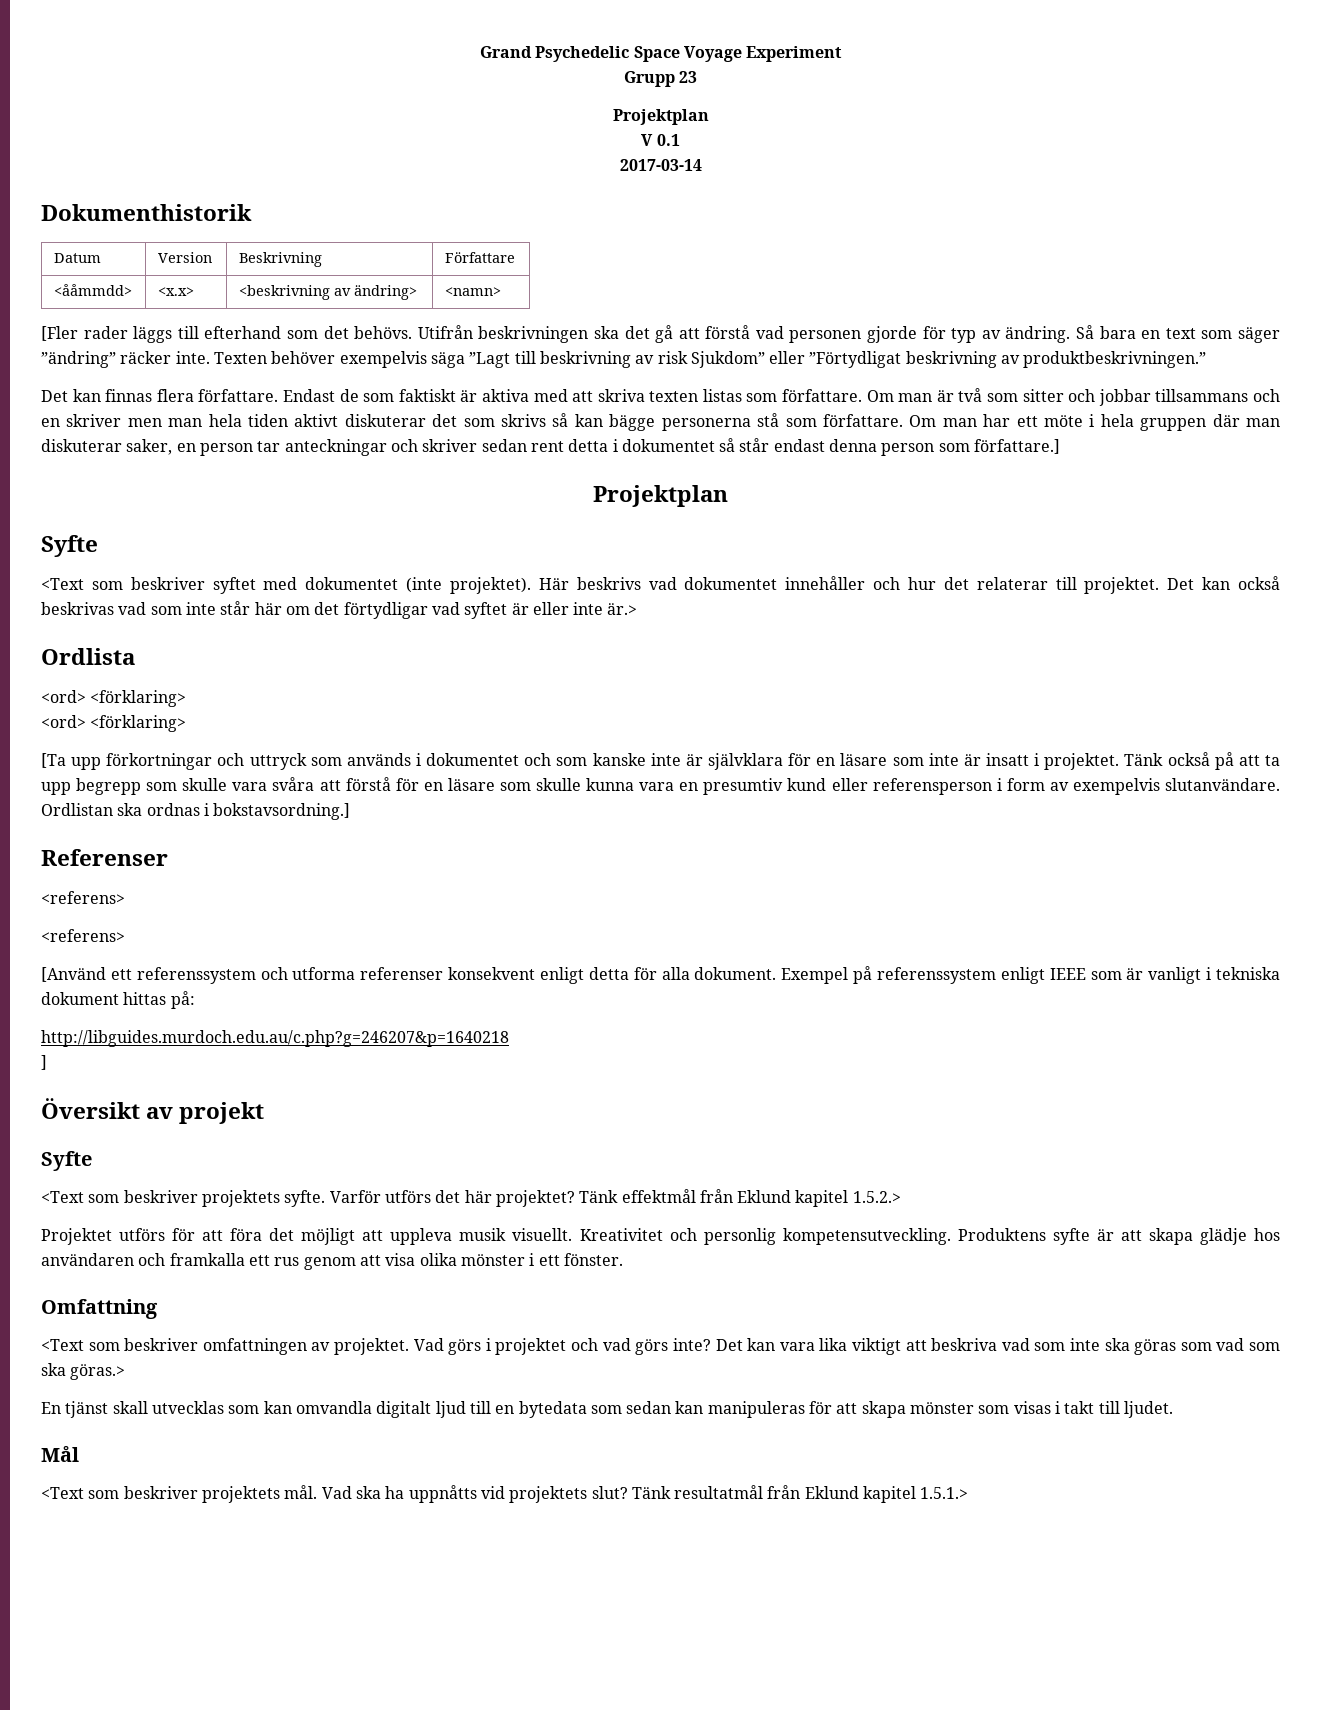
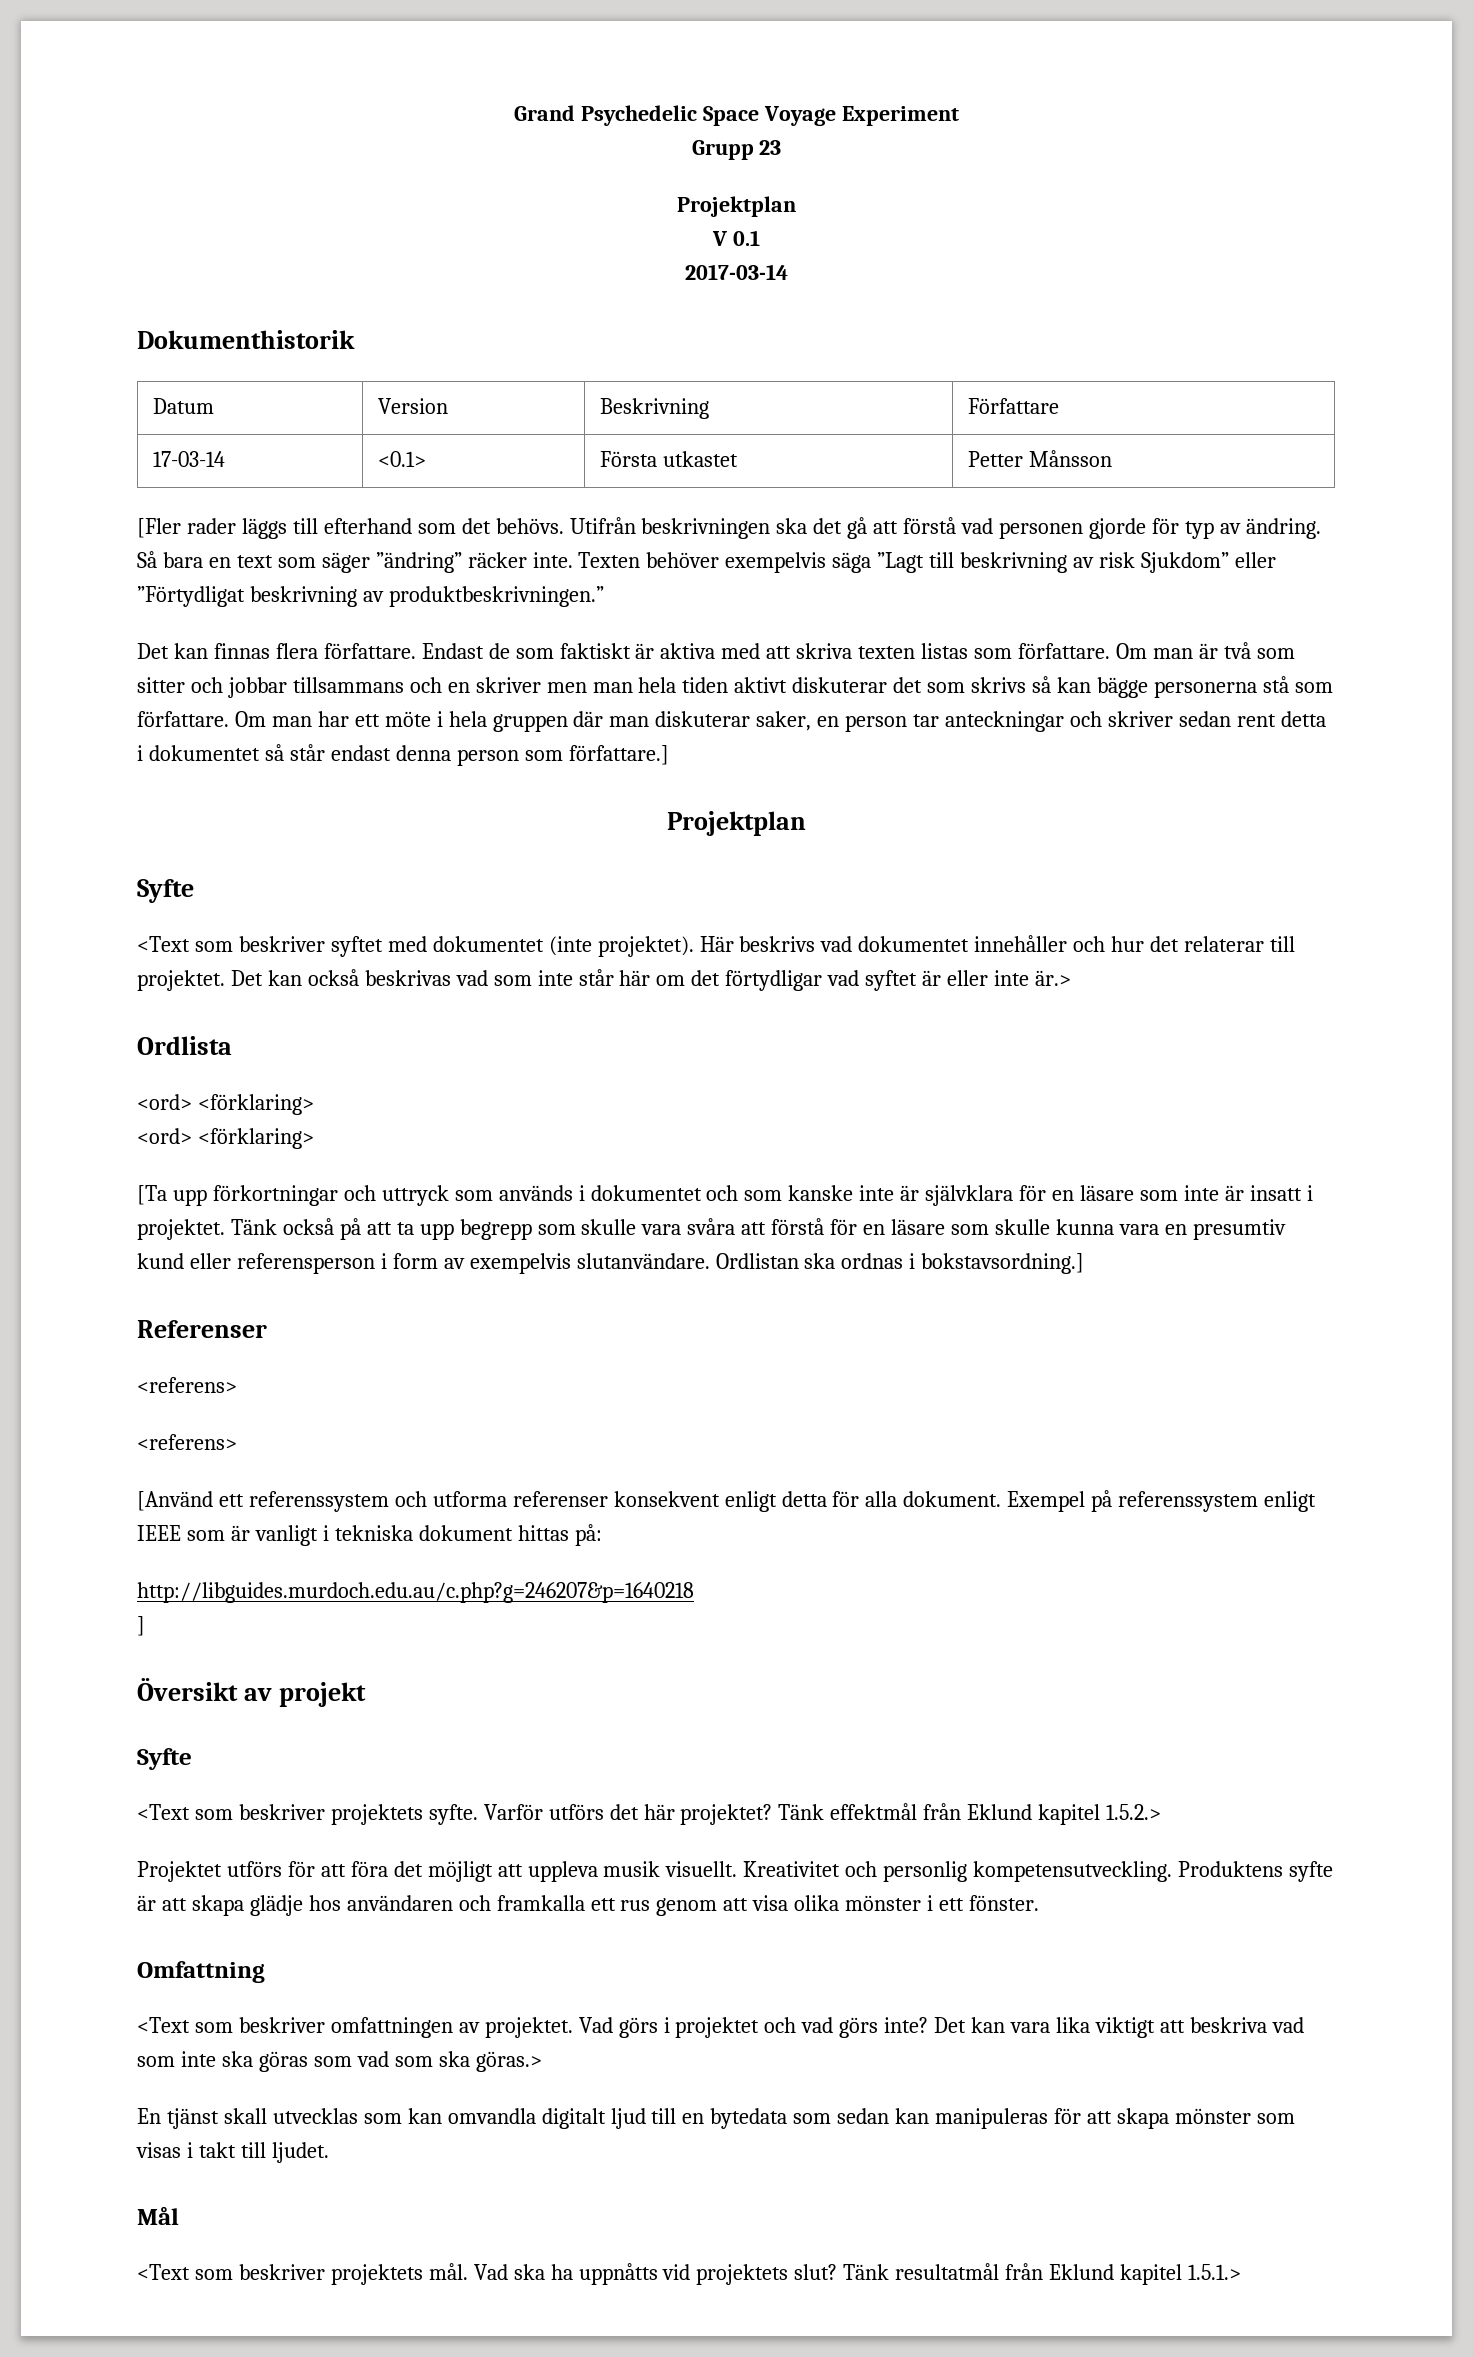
- <ååmmdd> | <x.x> | <beskrivning av ändring> | <namn>
+ 17-03-14 | <0.1> | Första utkastet | Petter Månsson

